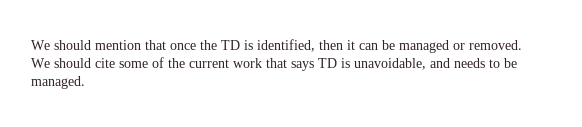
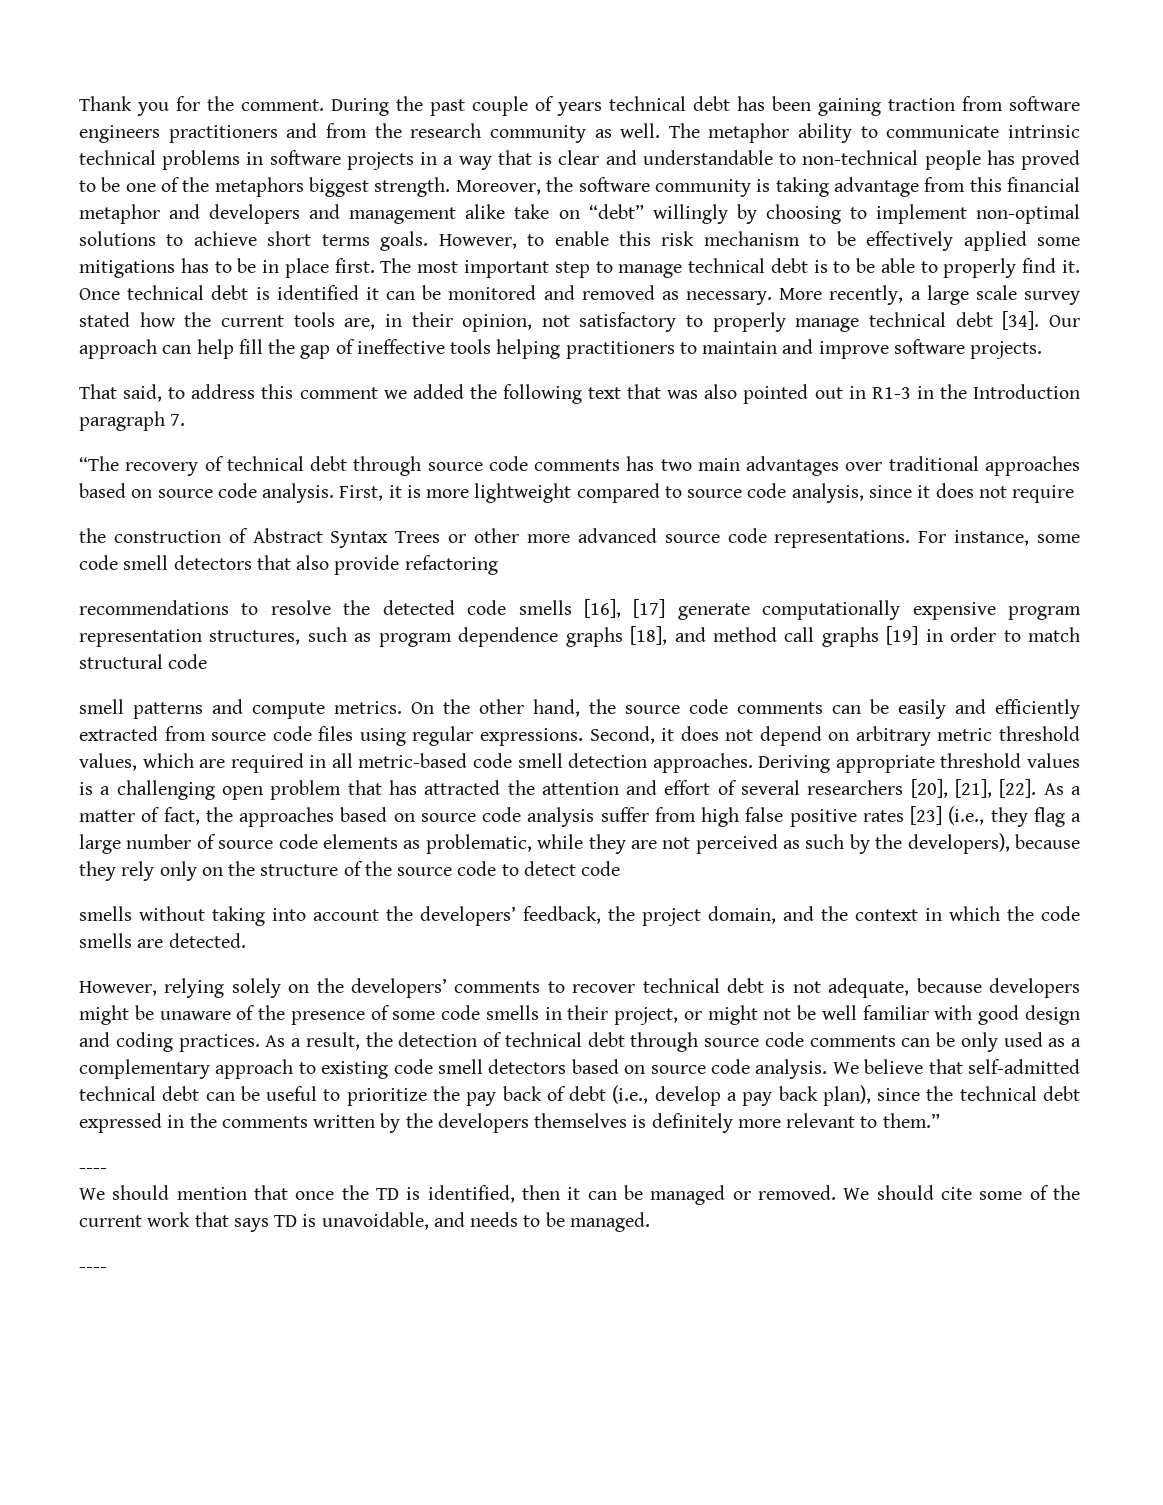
+ Thank you for the comment. During the past couple of years technical debt has been gaining traction from software engineers practitioners and from the research community as well. The metaphor ability to communicate intrinsic technical problems in software projects in a way that is clear and understandable to non-technical people has proved to be one of the metaphors biggest strength. Moreover, the software community is taking advantage from this financial metaphor and developers and management alike take on “debt” willingly by choosing to implement non-optimal solutions to achieve short terms goals. However, to enable this risk mechanism to be effectively applied some mitigations has to be in place first. The most important step to manage technical debt is to be able to properly find it. Once technical debt is identified it can be monitored and removed as necessary. More recently, a large scale survey stated how the current tools are, in their opinion, not satisfactory to properly manage technical debt [34]. Our approach can help fill the gap of ineffective tools helping practitioners to maintain and improve software projects.
+ That said, to address this comment we added the following text that was also pointed out in R1-3 in the Introduction paragraph 7.
+ “The recovery of technical debt through source code comments has two main advantages over traditional approaches based on source code analysis. First, it is more lightweight compared to source code analysis, since it does not require
+ the construction of Abstract Syntax Trees or other more advanced source code representations. For instance, some code smell detectors that also provide refactoring
+ recommendations to resolve the detected code smells [16], [17] generate computationally expensive program representation structures, such as program dependence graphs [18], and method call graphs [19] in order to match structural code
+ smell patterns and compute metrics. On the other hand, the source code comments can be easily and efficiently extracted from source code files using regular expressions. Second, it does not depend on arbitrary metric threshold values, which are required in all metric-based code smell detection approaches. Deriving appropriate threshold values is a challenging open problem that has attracted the attention and effort of several researchers [20], [21], [22]. As a matter of fact, the approaches based on source code analysis suffer from high false positive rates [23] (i.e., they flag a large number of source code elements as problematic, while they are not perceived as such by the developers), because they rely only on the structure of the source code to detect code
+ smells without taking into account the developers’ feedback, the project domain, and the context in which the code smells are detected.
+ However, relying solely on the developers’ comments to recover technical debt is not adequate, because developers might be unaware of the presence of some code smells in their project, or might not be well familiar with good design and coding practices. As a result, the detection of technical debt through source code comments can be only used as a complementary approach to existing code smell detectors based on source code analysis. We believe that self-admitted technical debt can be useful to prioritize the pay back of debt (i.e., develop a pay back plan), since the technical debt expressed in the comments written by the developers themselves is definitely more relevant to them.”
+ ----
  We should cite some of the current work that says TD is unavoidable, and needs to be managed.
+ ----

